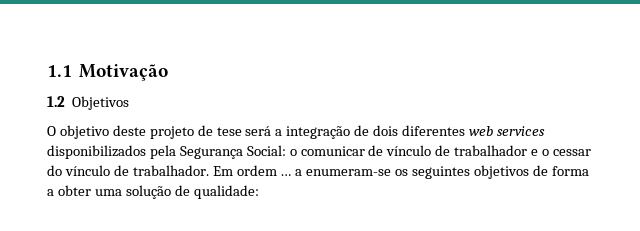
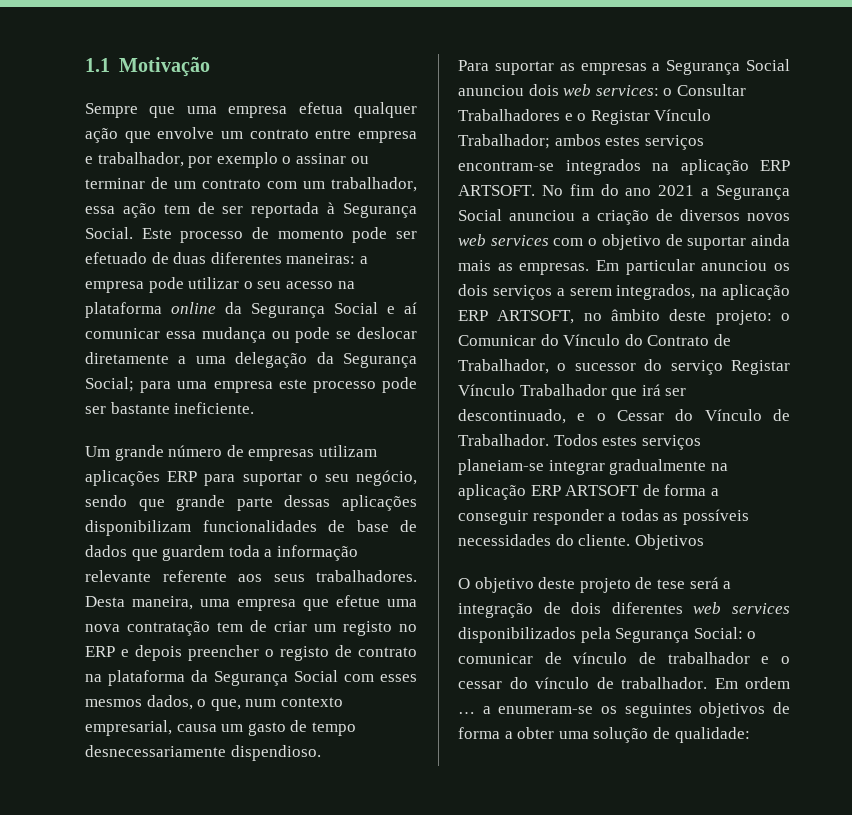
- 1.2 Objetivos
+ Sempre que uma empresa efetua qualquer ação que envolve um contrato entre empresa e trabalhador, por exemplo o assinar ou terminar de um contrato com um trabalhador, essa ação tem de ser reportada à Segurança Social. Este processo de momento pode ser efetuado de duas diferentes maneiras: a empresa pode utilizar o seu acesso na plataforma online da Segurança Social e aí comunicar essa mudança ou pode se deslocar diretamente a uma delegação da Segurança Social; para uma empresa este processo pode ser bastante ineficiente.
+ Um grande número de empresas utilizam aplicações ERP para suportar o seu negócio, sendo que grande parte dessas aplicações disponibilizam funcionalidades de base de dados que guardem toda a informação relevante referente aos seus trabalhadores. Desta maneira, uma empresa que efetue uma nova contratação tem de criar um registo no ERP e depois preencher o registo de contrato na plataforma da Segurança Social com esses mesmos dados, o que, num contexto empresarial, causa um gasto de tempo desnecessariamente dispendioso.
+ Para suportar as empresas a Segurança Social anunciou dois web services: o Consultar Trabalhadores e o Registar Vínculo Trabalhador; ambos estes serviços encontram-se integrados na aplicação ERP ARTSOFT. No fim do ano 2021 a Segurança Social anunciou a criação de diversos novos web services com o objetivo de suportar ainda mais as empresas. Em particular anunciou os dois serviços a serem integrados, na aplicação ERP ARTSOFT, no âmbito deste projeto: o Comunicar do Vínculo do Contrato de Trabalhador, o sucessor do serviço Registar Vínculo Trabalhador que irá ser descontinuado, e o Cessar do Vínculo de Trabalhador. Todos estes serviços planeiam-se integrar gradualmente na aplicação ERP ARTSOFT de forma a conseguir responder a todas as possíveis necessidades do cliente. Objetivos

